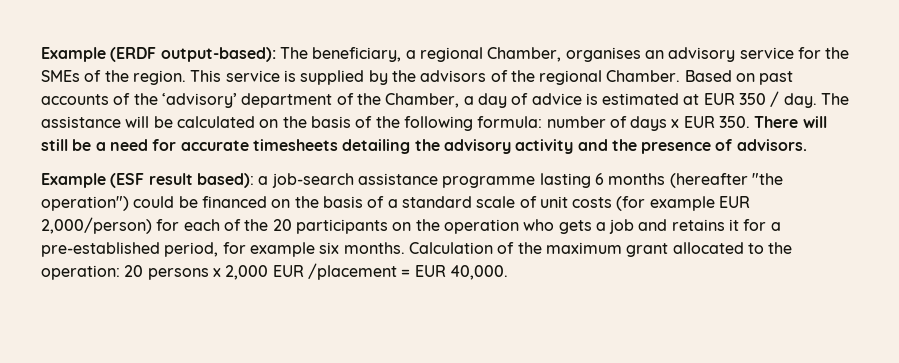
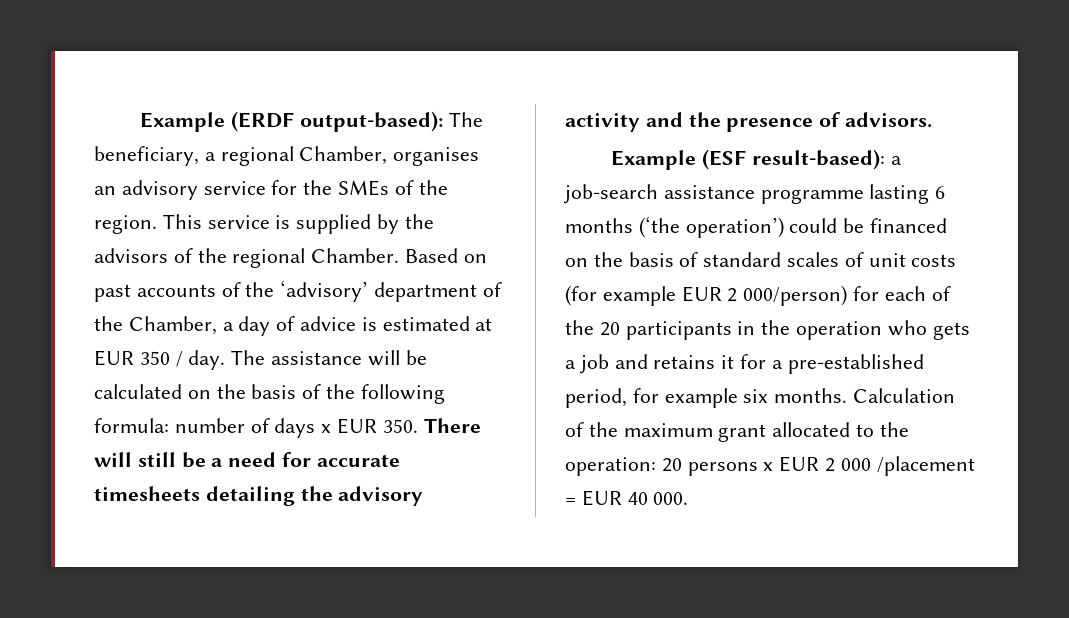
- Example (ESF result based): a job-search assistance programme lasting 6 months (hereafter "the operation") could be financed on the basis of a standard scale of unit costs (for example EUR 2,000/person) for each of the 20 participants on the operation who gets a job and retains it for a pre-established period, for example six months.
+ Example (ESF result-based): a job-search assistance programme lasting 6 months (‘the operation’) could be financed on the basis of standard scales of unit costs (for example EUR 2 000/person) for each of the 20 participants in the operation who gets a job and retains it for a pre-established period, for example six months.
- Calculation of the maximum grant allocated to the operation: 20 persons x 2,000 EUR /placement = EUR 40,000.
+ Calculation of the maximum grant allocated to the operation: 20 persons x EUR 2 000 /placement = EUR 40 000.

